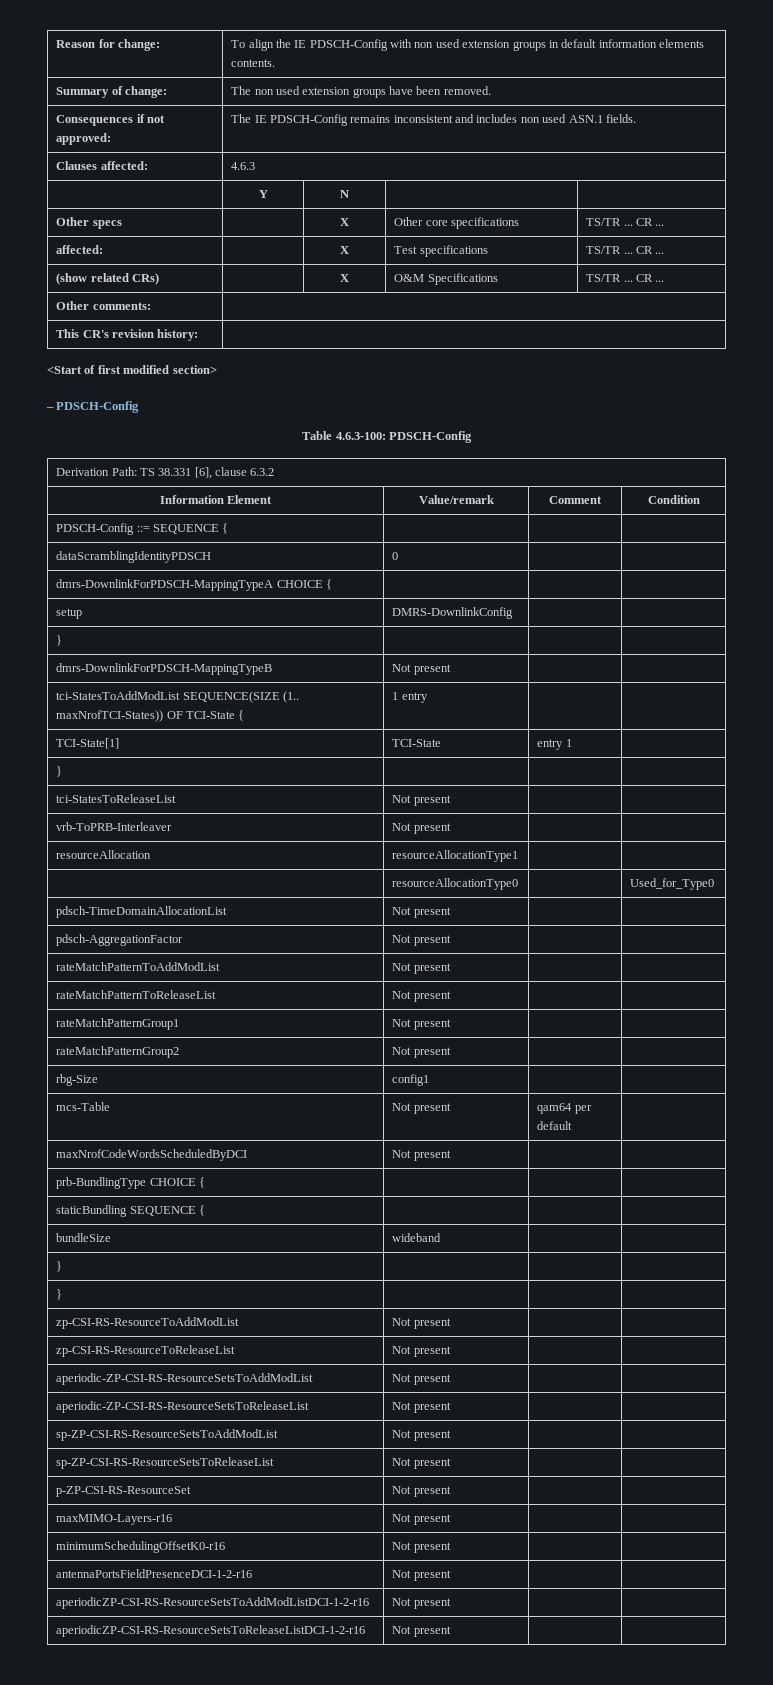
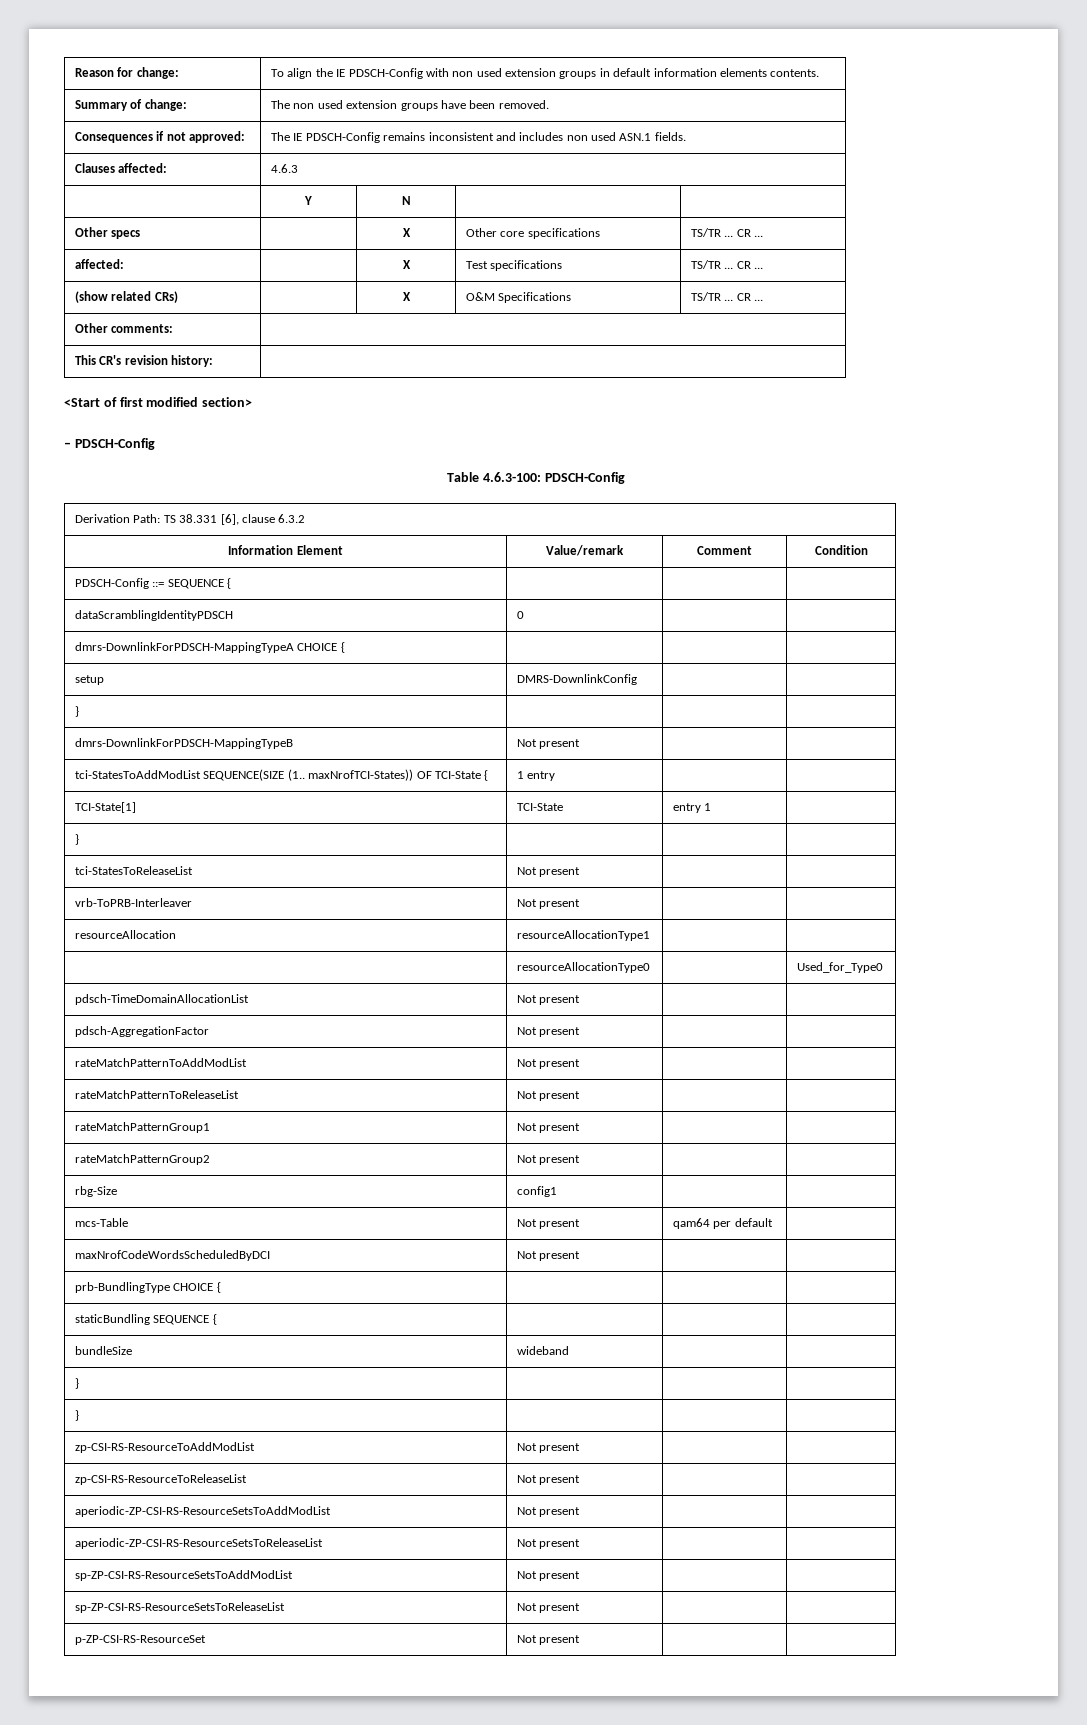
- maxMIMO-Layers-r16 | Not present | |
- minimumSchedulingOffsetK0-r16 | Not present | |
- antennaPortsFieldPresenceDCI-1-2-r16 | Not present | |
- aperiodicZP-CSI-RS-ResourceSetsToAddModListDCI-1-2-r16 | Not present | |
- aperiodicZP-CSI-RS-ResourceSetsToReleaseListDCI-1-2-r16 | Not present | |

